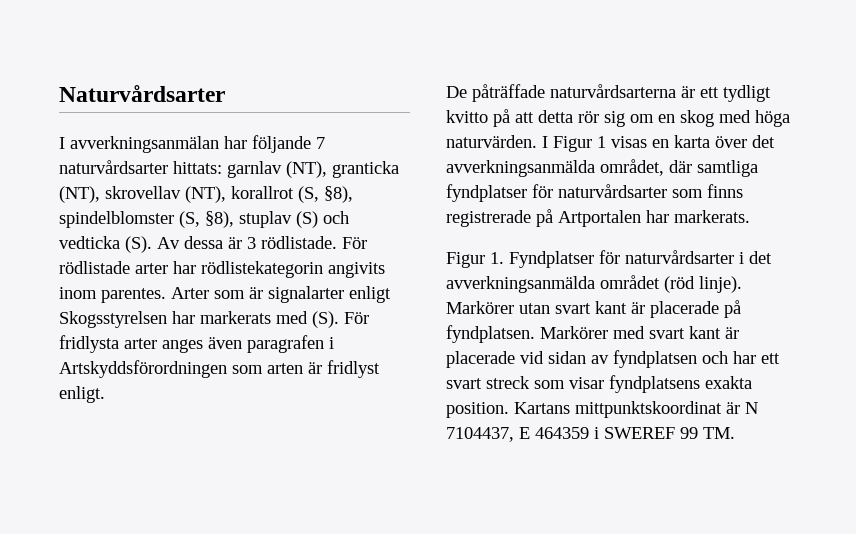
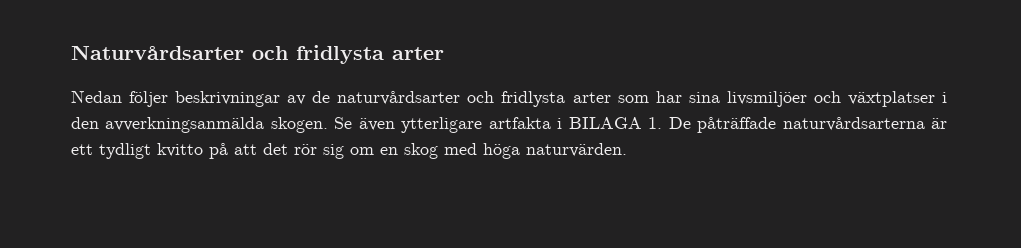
- Naturvårdsarter
- I avverkningsanmälan har följande 7 naturvårdsarter hittats: garnlav (NT), granticka (NT), skrovellav (NT), korallrot (S, §8), spindelblomster (S, §8), stuplav (S) och vedticka (S). Av dessa är 3 rödlistade. För rödlistade arter har rödlistekategorin angivits inom parentes. Arter som är signalarter enligt Skogsstyrelsen har markerats med (S). För fridlysta arter anges även paragrafen i Artskyddsförordningen som arten är fridlyst enligt.
- De påträffade naturvårdsarterna är ett tydligt kvitto på att detta rör sig om en skog med höga naturvärden. I Figur 1 visas en karta över det avverkningsanmälda området, där samtliga fyndplatser för naturvårdsarter som finns registrerade på Artportalen har markerats.
- Figur 1. Fyndplatser för naturvårdsarter i det avverkningsanmälda området (röd linje). Markörer utan svart kant är placerade på fyndplatsen. Markörer med svart kant är placerade vid sidan av fyndplatsen och har ett svart streck som visar fyndplatsens exakta position. Kartans mittpunktskoordinat är N 7104437, E 464359 i SWEREF 99 TM.
+ Naturvårdsarter och fridlysta arter
+ Nedan följer beskrivningar av de naturvårdsarter och fridlysta arter som har sina livsmiljöer och växtplatser i den avverkningsanmälda skogen. Se även ytterligare artfakta i BILAGA 1. De påträffade naturvårdsarterna är ett tydligt kvitto på att det rör sig om en skog med höga naturvärden.

